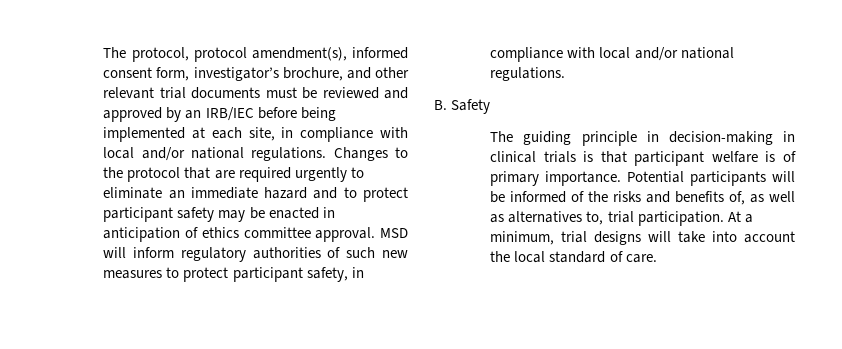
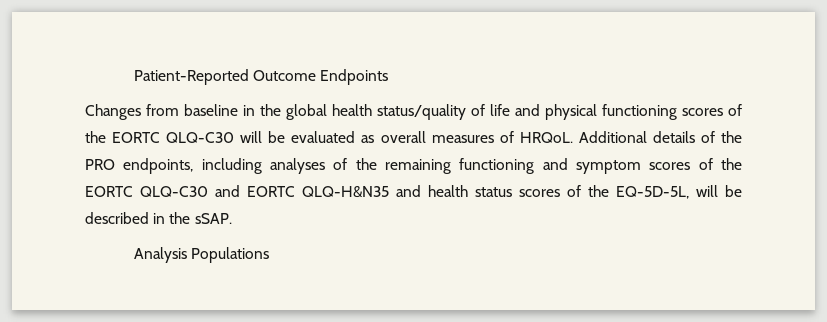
- The protocol, protocol amendment(s), informed consent form, investigator’s brochure, and other relevant trial documents must be reviewed and approved by an IRB/IEC before being implemented at each site, in compliance with local and/or national regulations. Changes to the protocol that are required urgently to eliminate an immediate hazard and to protect participant safety may be enacted in anticipation of ethics committee approval. MSD will inform regulatory authorities of such new measures to protect participant safety, in compliance with local and/or national regulations.
- B. Safety
- The guiding principle in decision-making in clinical trials is that participant welfare is of primary importance. Potential participants will be informed of the risks and benefits of, as well as alternatives to, trial participation. At a minimum, trial designs will take into account the local standard of care.
+ Patient-Reported Outcome Endpoints
+ Changes from baseline in the global health status/quality of life and physical functioning scores of the EORTC QLQ-C30 will be evaluated as overall measures of HRQoL. Additional details of the PRO endpoints, including analyses of the remaining functioning and symptom scores of the EORTC QLQ-C30 and EORTC QLQ-H&N35 and health status scores of the EQ-5D-5L, will be described in the sSAP.
+ Analysis Populations

